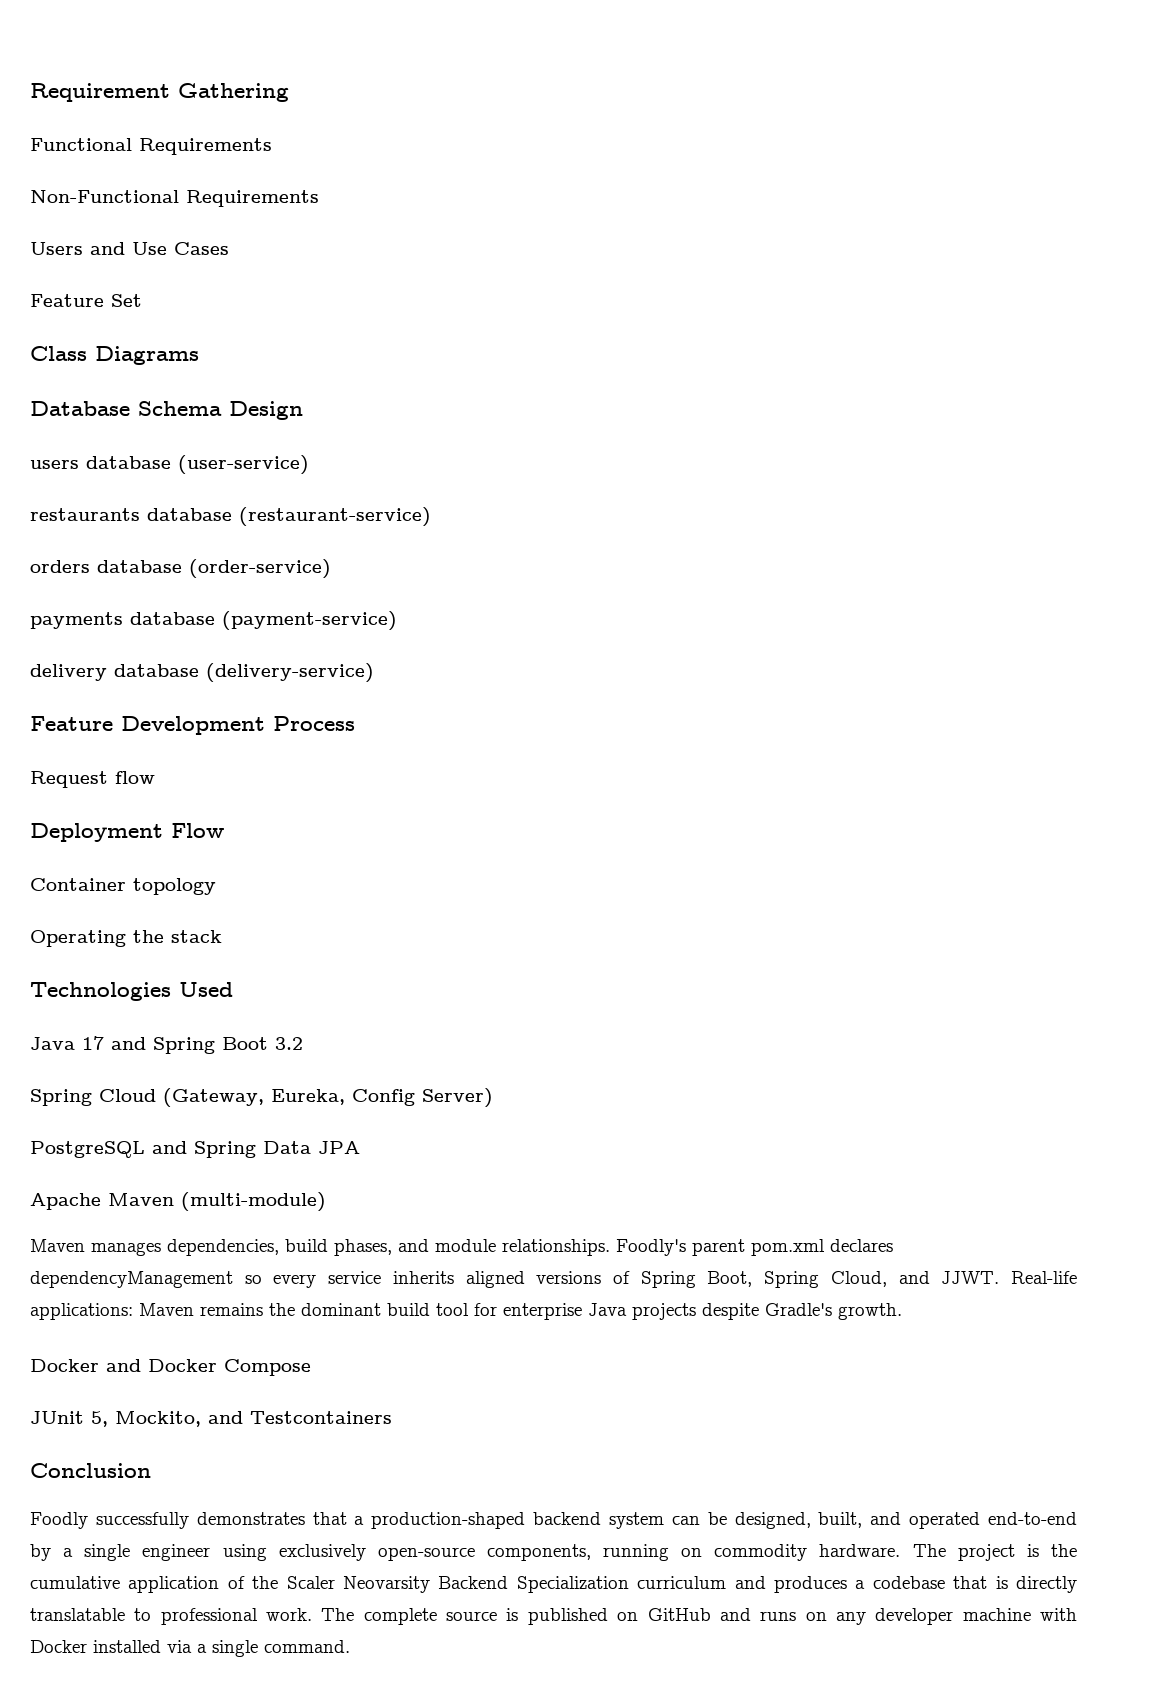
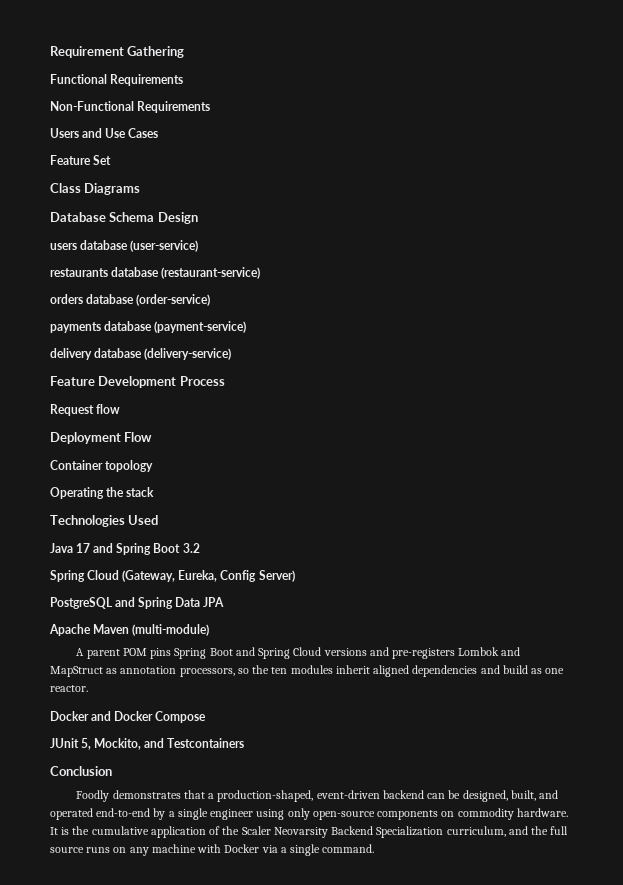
- Maven manages dependencies, build phases, and module relationships. Foodly's parent pom.xml declares dependencyManagement so every service inherits aligned versions of Spring Boot, Spring Cloud, and JJWT. Real-life applications: Maven remains the dominant build tool for enterprise Java projects despite Gradle's growth.
+ A parent POM pins Spring Boot and Spring Cloud versions and pre-registers Lombok and MapStruct as annotation processors, so the ten modules inherit aligned dependencies and build as one reactor.
- Foodly successfully demonstrates that a production-shaped backend system can be designed, built, and operated end-to-end by a single engineer using exclusively open-source components, running on commodity hardware.
+ Foodly demonstrates that a production-shaped, event-driven backend can be designed, built, and operated end-to-end by a single engineer using only open-source components on commodity hardware.
- The project is the cumulative application of the Scaler Neovarsity Backend Specialization curriculum and produces a codebase that is directly translatable to professional work. The complete source is published on GitHub and runs on any developer machine with Docker installed via a single command.
+ It is the cumulative application of the Scaler Neovarsity Backend Specialization curriculum, and the full source runs on any machine with Docker via a single command.

